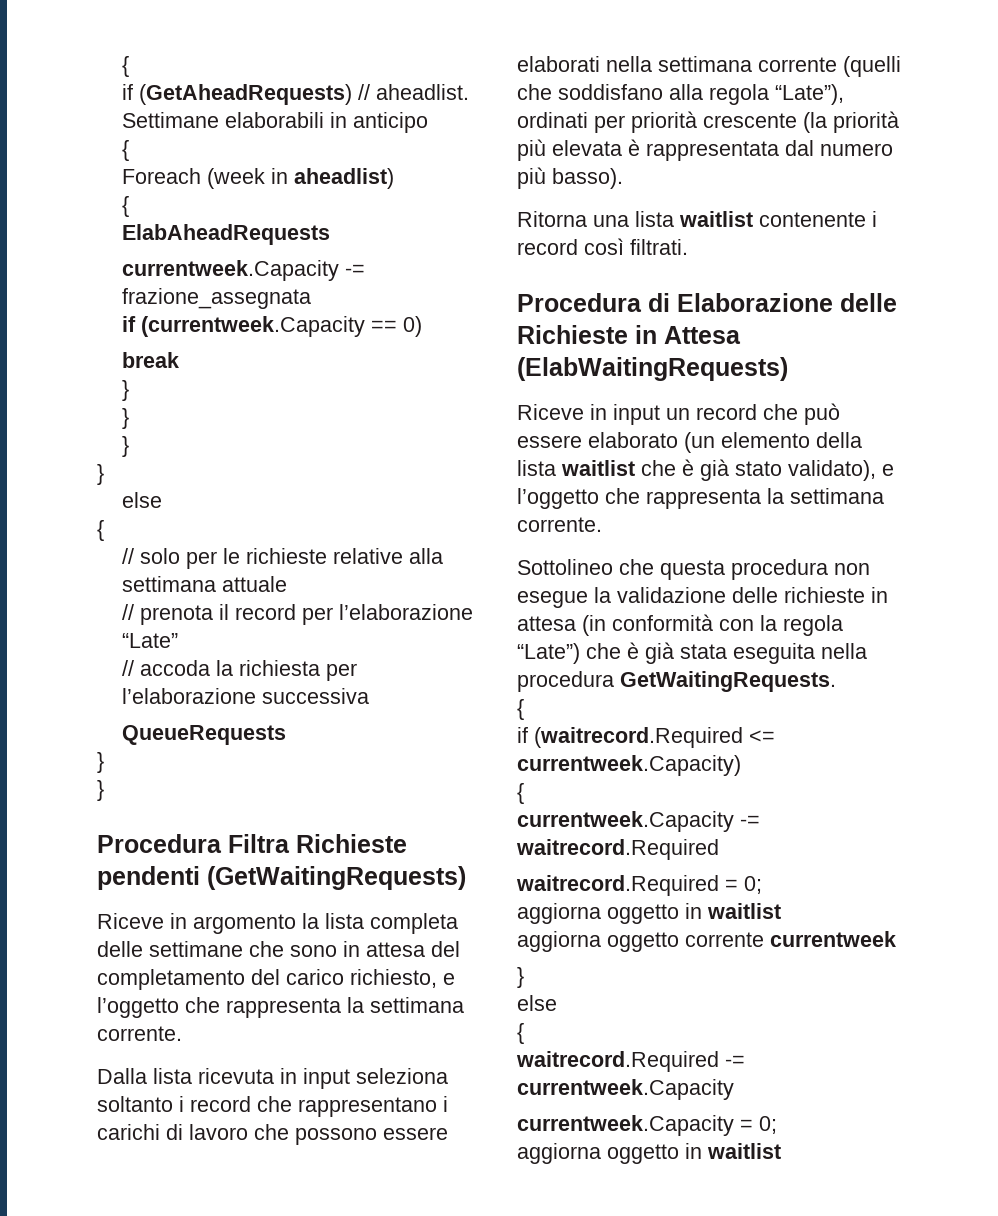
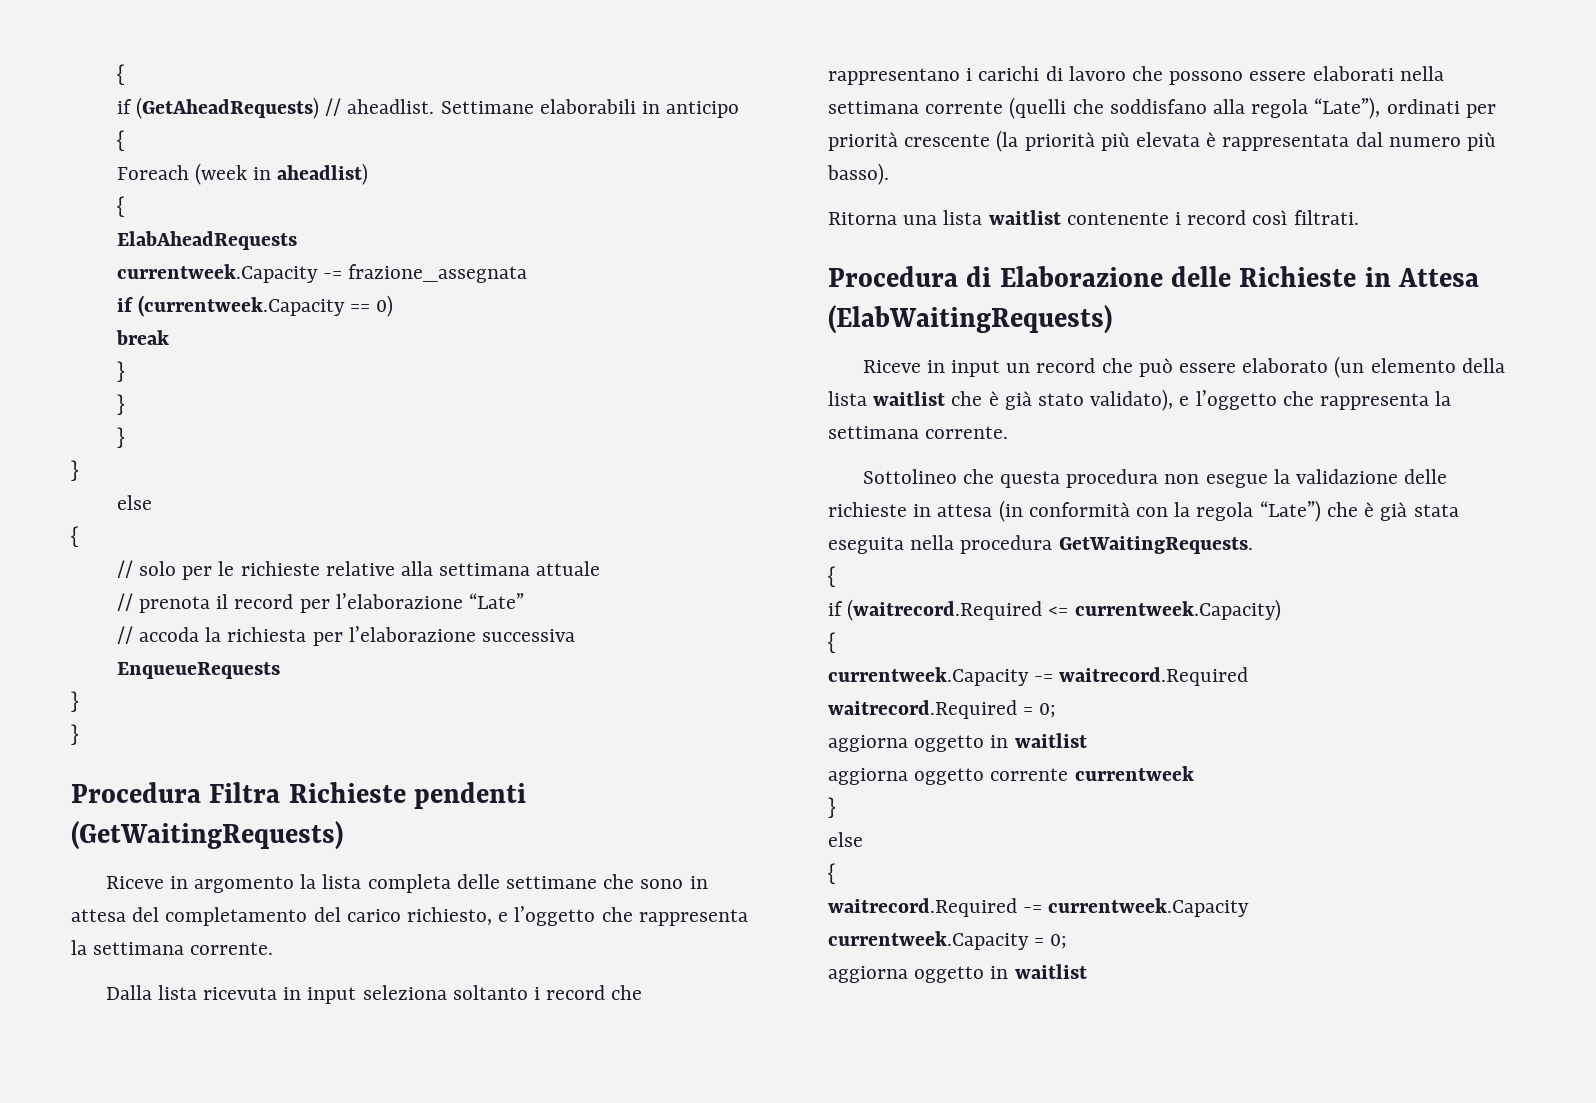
- QueueRequests
+ EnqueueRequests

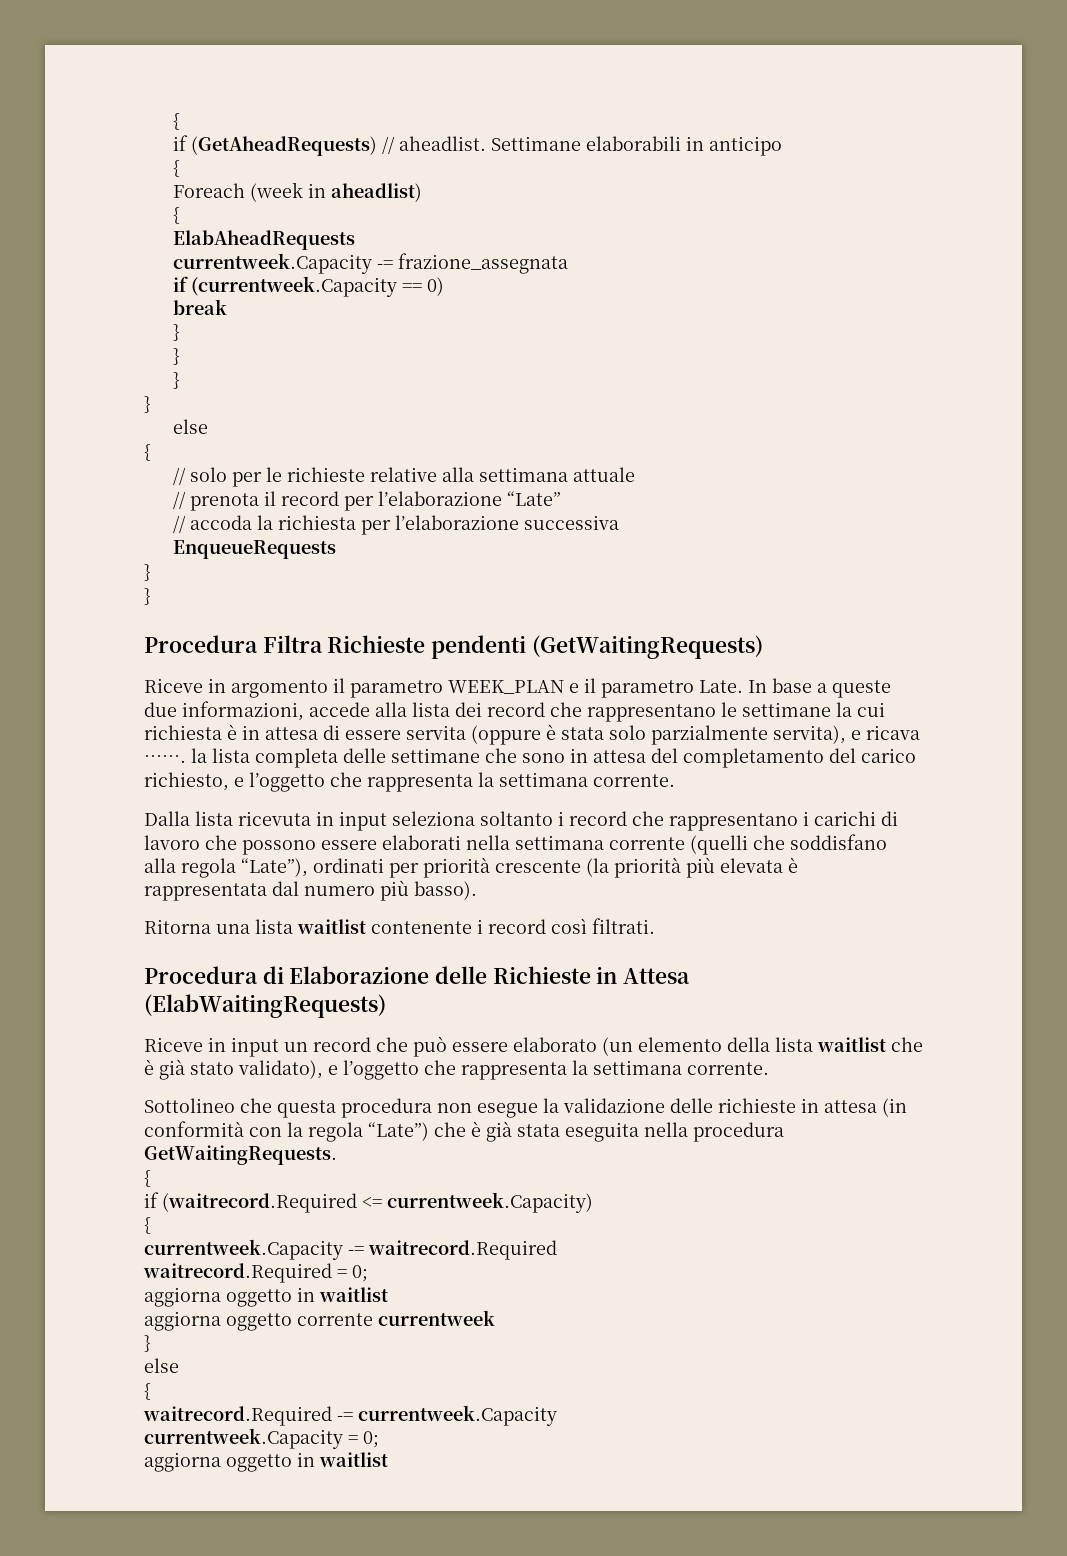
- Riceve in argomento la lista completa delle settimane che sono in attesa del completamento del carico richiesto, e l’oggetto che rappresenta la settimana corrente.
+ Riceve in argomento il parametro WEEK_PLAN e il parametro Late. In base a queste due informazioni, accede alla lista dei record che rappresentano le settimane la cui richiesta è in attesa di essere servita (oppure è stata solo parzialmente servita), e ricava ……. la lista completa delle settimane che sono in attesa del completamento del carico richiesto, e l’oggetto che rappresenta la settimana corrente.

